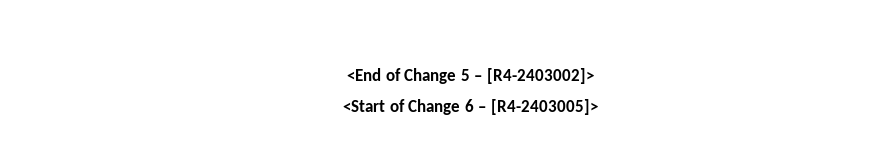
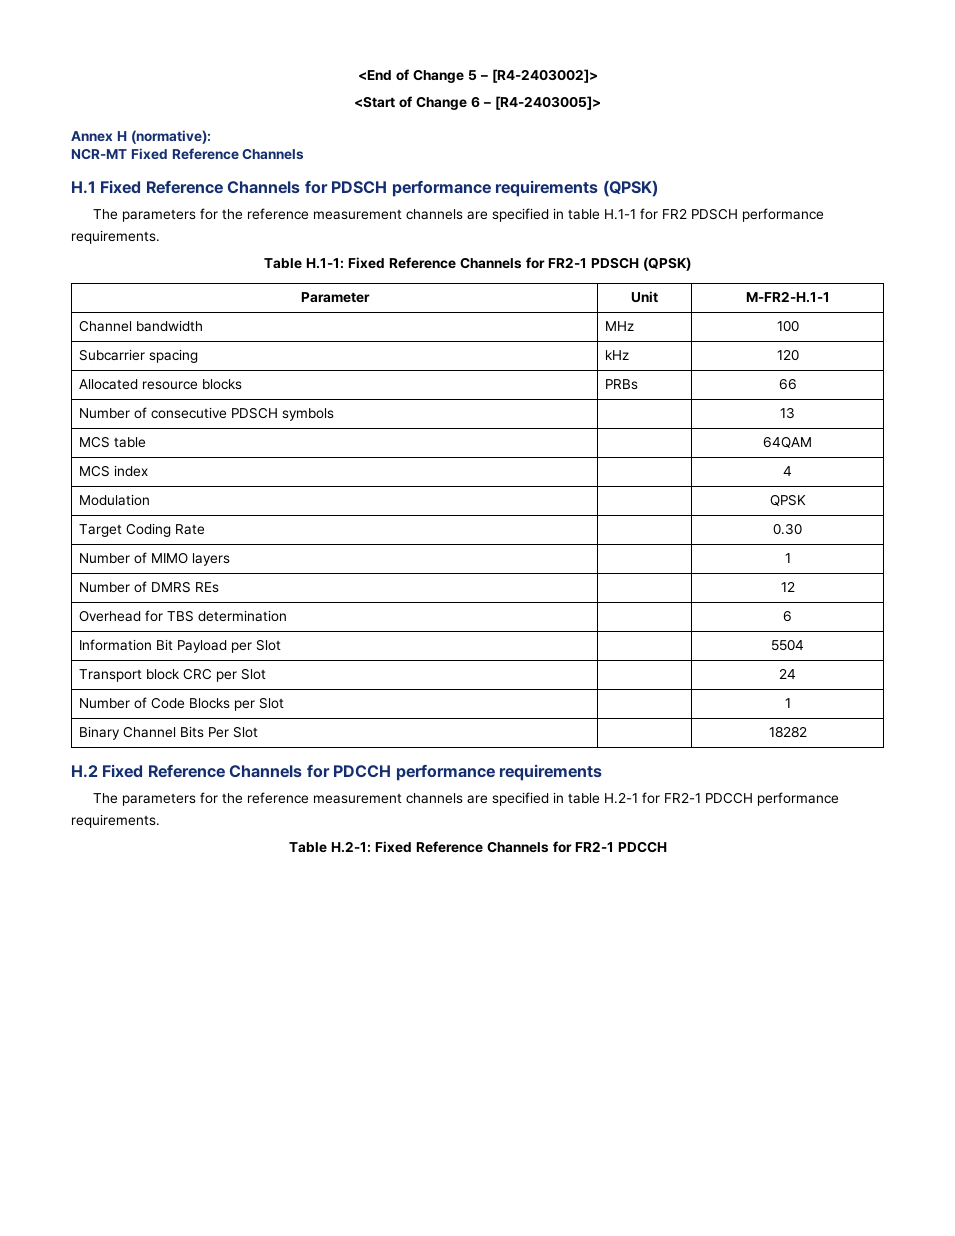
+ Annex H (normative):
+ NCR-MT Fixed Reference Channels
+ H.1 Fixed Reference Channels for PDSCH performance requirements (QPSK)
+ The parameters for the reference measurement channels are specified in table H.1-1 for FR2 PDSCH performance requirements.
+ Table H.1-1: Fixed Reference Channels for FR2-1 PDSCH (QPSK)
+ Parameter | Unit | M-FR2-H.1-1
+ Channel bandwidth | MHz | 100
+ Subcarrier spacing | kHz | 120
+ Allocated resource blocks | PRBs | 66
+ Number of consecutive PDSCH symbols | | 13
+ MCS table | | 64QAM
+ MCS index | | 4
+ Modulation | | QPSK
+ Target Coding Rate | | 0.30
+ Number of MIMO layers | | 1
+ Number of DMRS REs | | 12
+ Overhead for TBS determination | | 6
+ Information Bit Payload per Slot | | 5504
+ Transport block CRC per Slot | | 24
+ Number of Code Blocks per Slot | | 1
+ Binary Channel Bits Per Slot | | 18282
+ H.2 Fixed Reference Channels for PDCCH performance requirements
+ The parameters for the reference measurement channels are specified in table H.2-1 for FR2-1 PDCCH performance requirements.
+ Table H.2-1: Fixed Reference Channels for FR2-1 PDCCH

